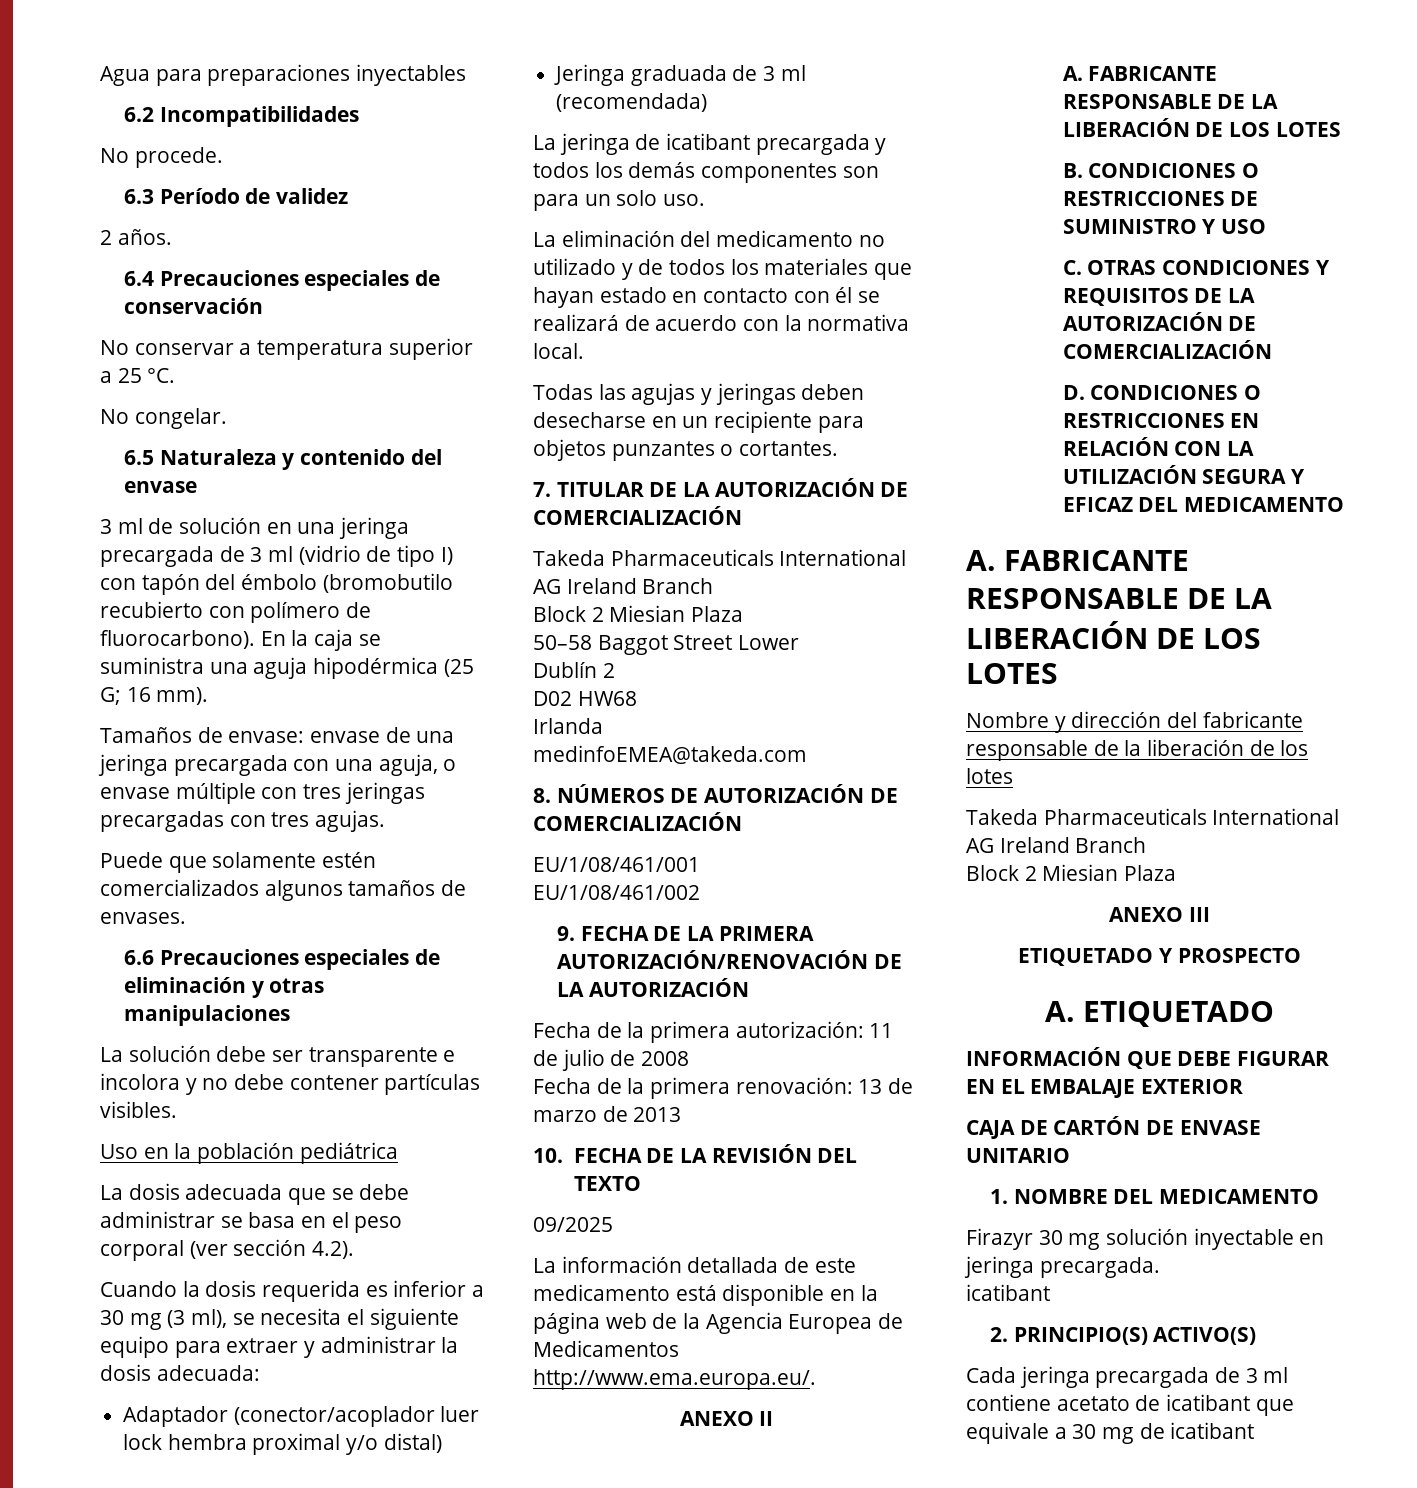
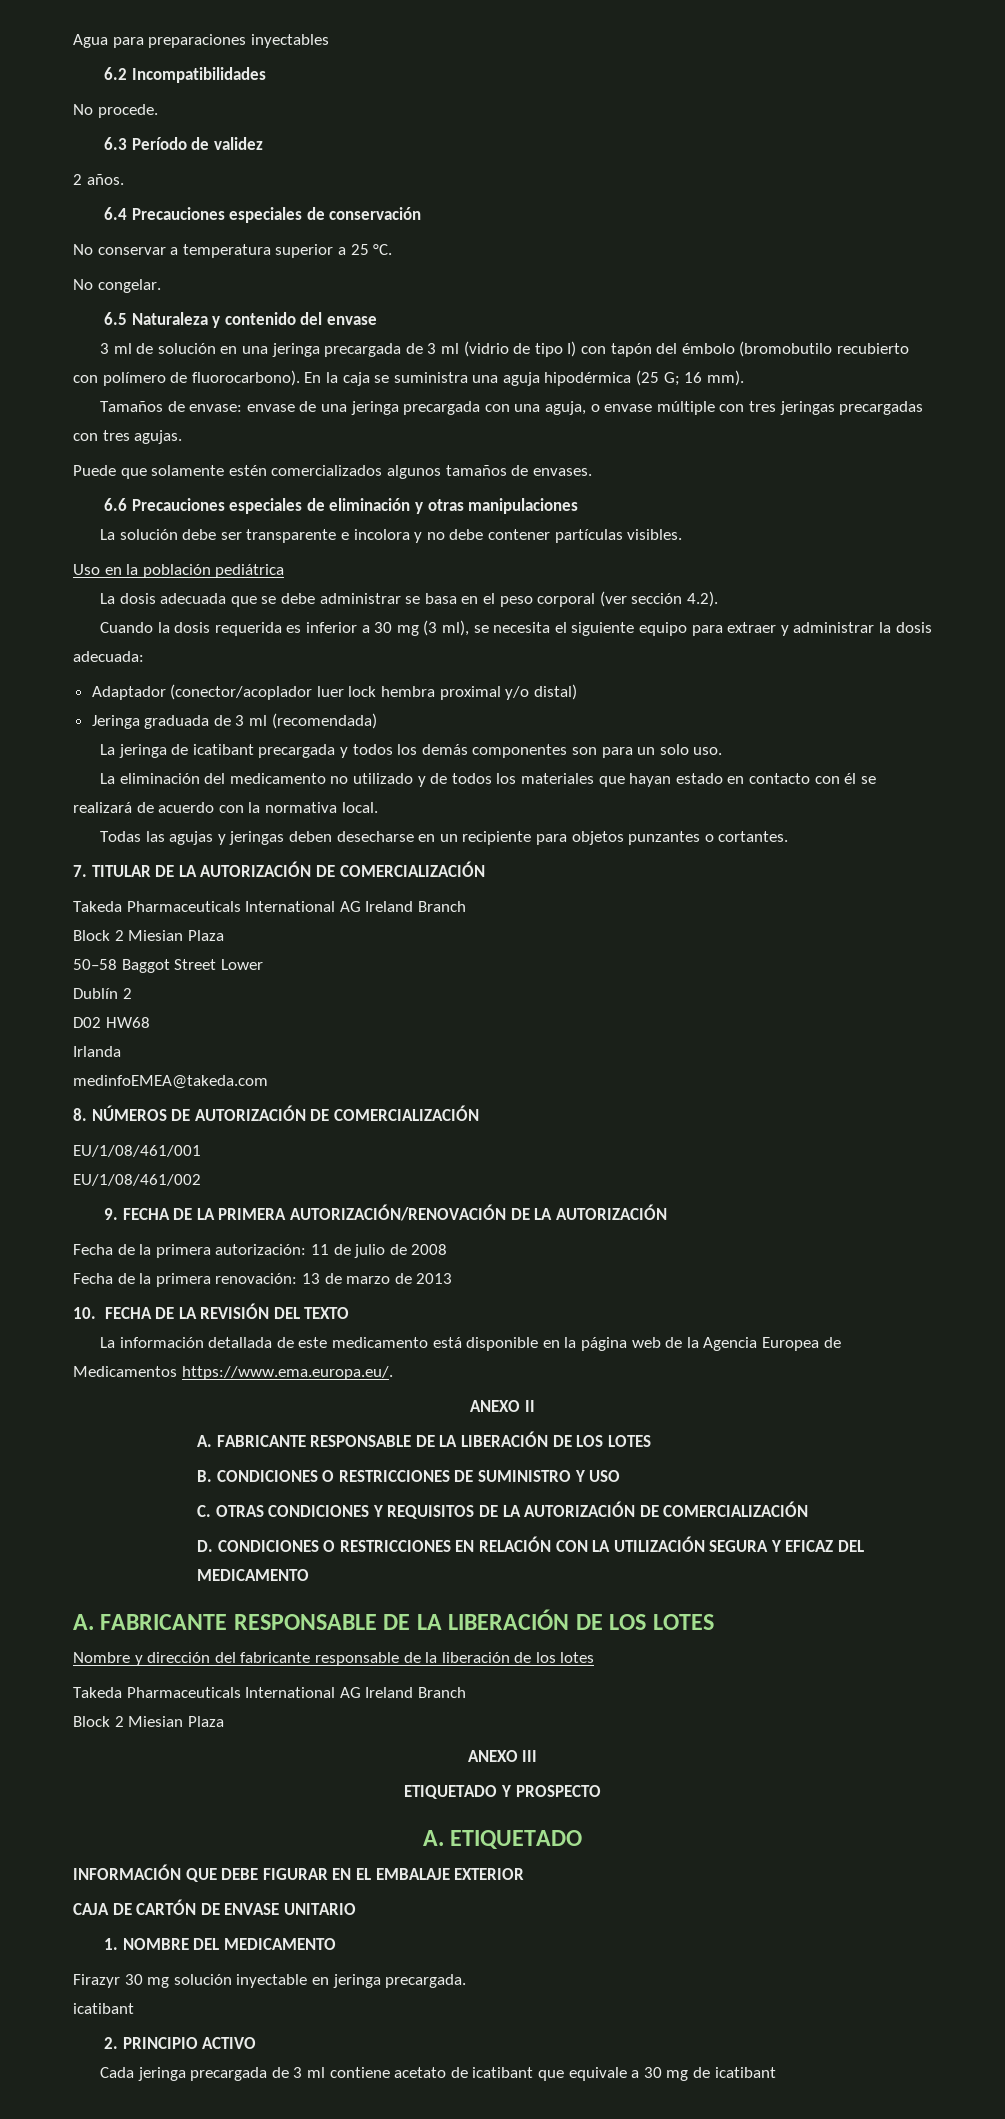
- 09/2025
- La información detallada de este medicamento está disponible en la página web de la Agencia Europea de Medicamentos http://www.ema.europa.eu/.
+ La información detallada de este medicamento está disponible en la página web de la Agencia Europea de Medicamentos https://www.ema.europa.eu/.
- 2. PRINCIPIO(S) ACTIVO(S)
+ 2. PRINCIPIO ACTIVO

